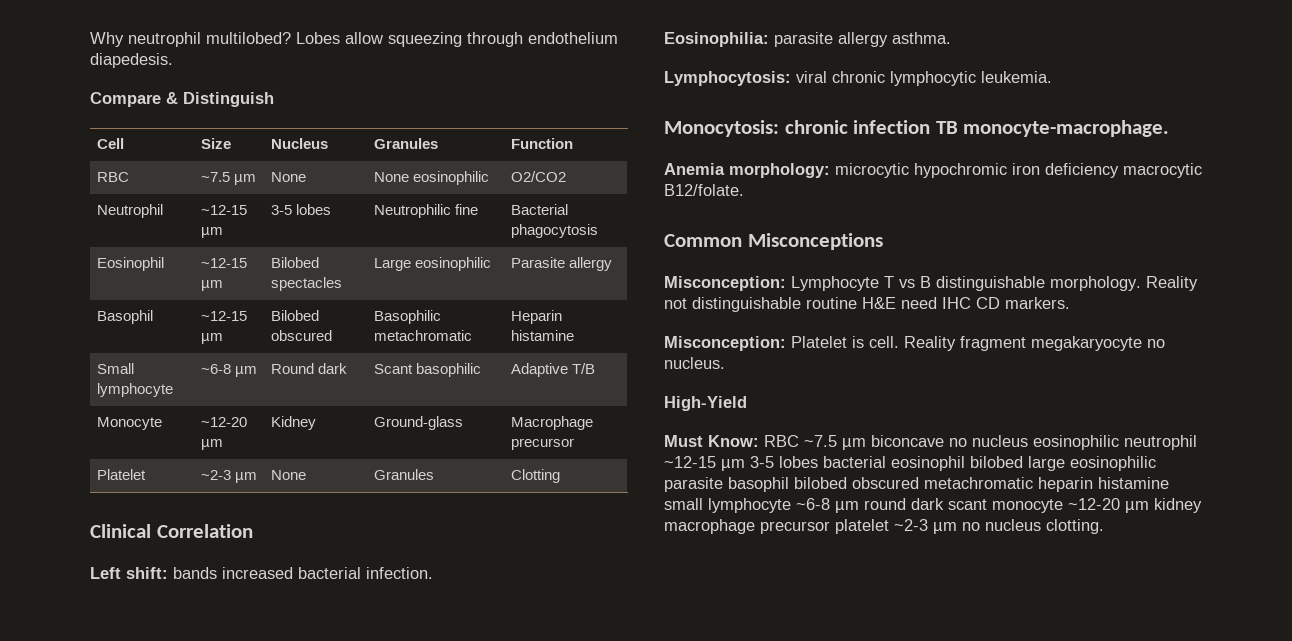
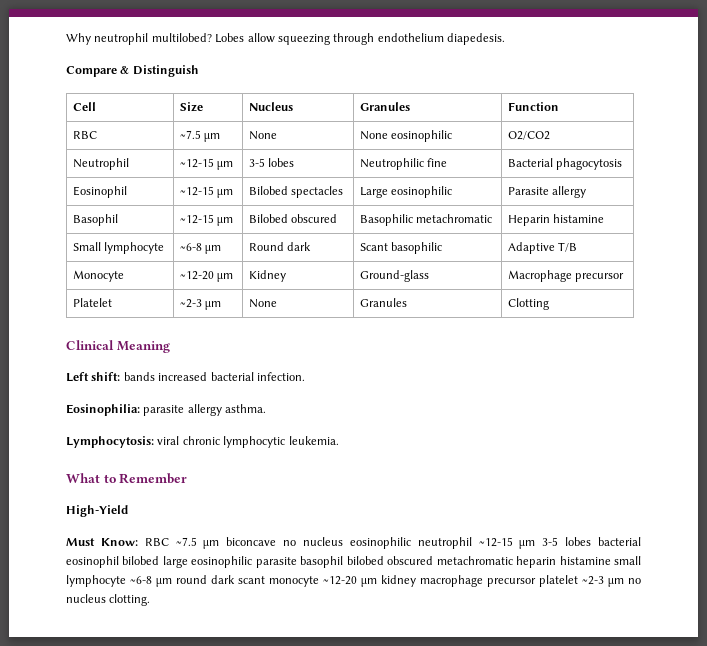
- Clinical Correlation
+ Clinical Meaning
- Monocytosis: chronic infection TB monocyte-macrophage.
- Anemia morphology: microcytic hypochromic iron deficiency macrocytic B12/folate.
- Common Misconceptions
- Misconception: Lymphocyte T vs B distinguishable morphology. Reality not distinguishable routine H&E need IHC CD markers.
- Misconception: Platelet is cell. Reality fragment megakaryocyte no nucleus.
+ What to Remember

